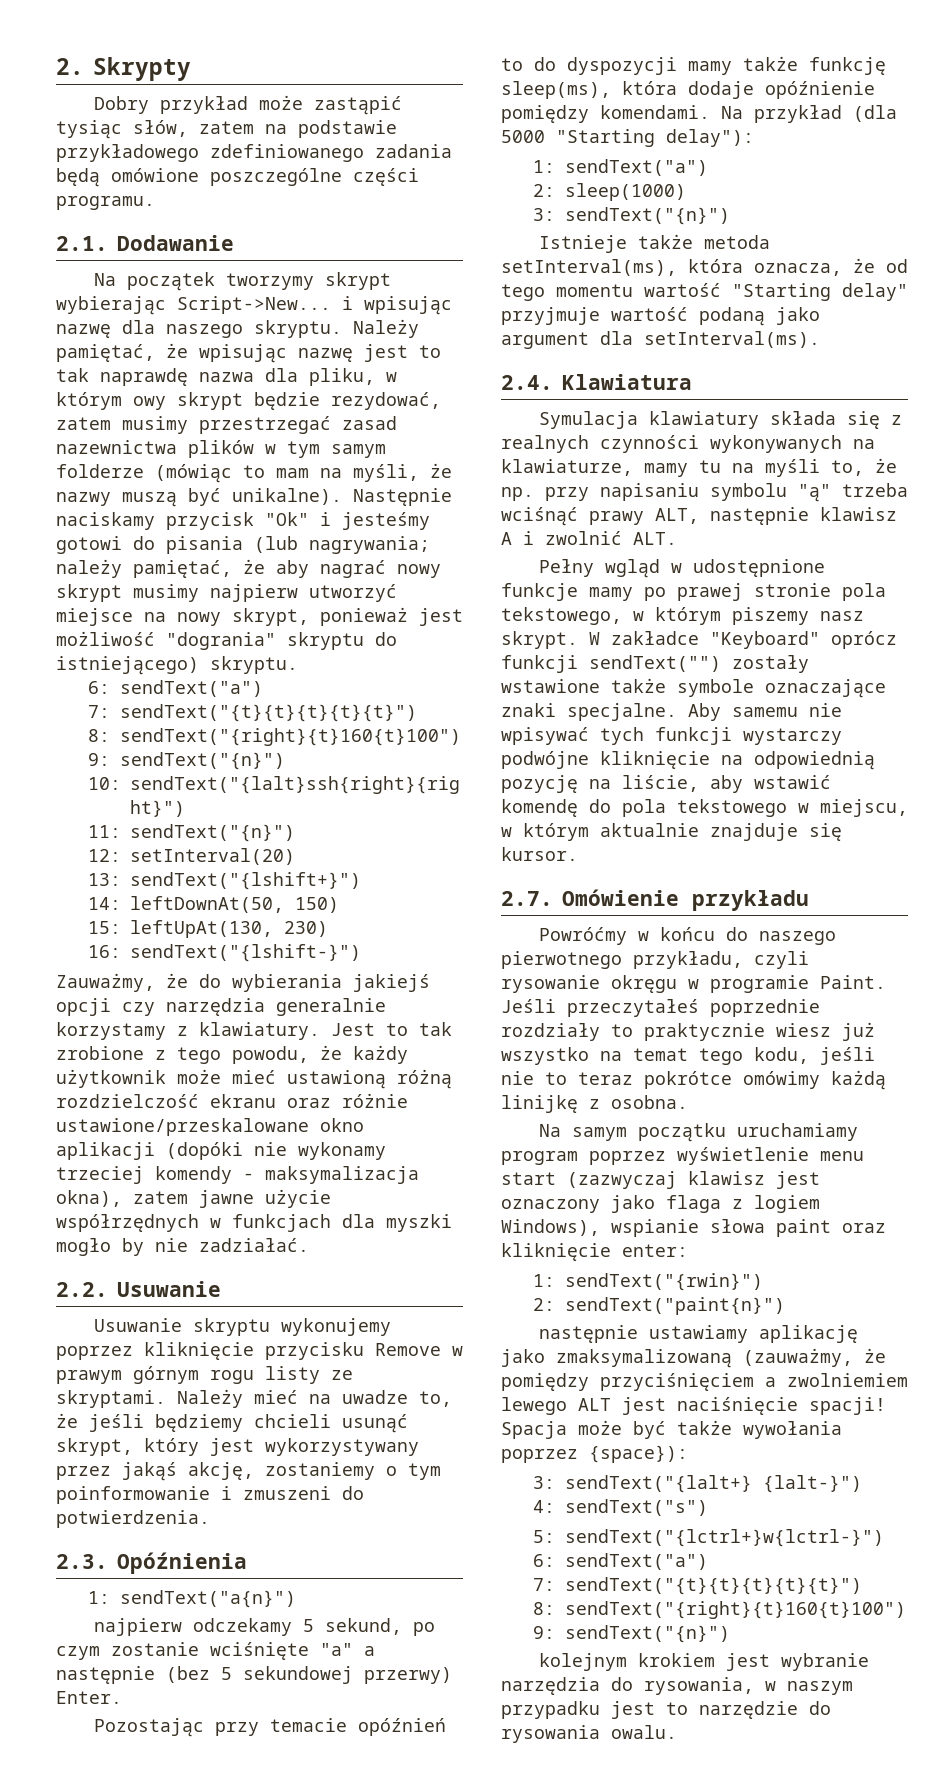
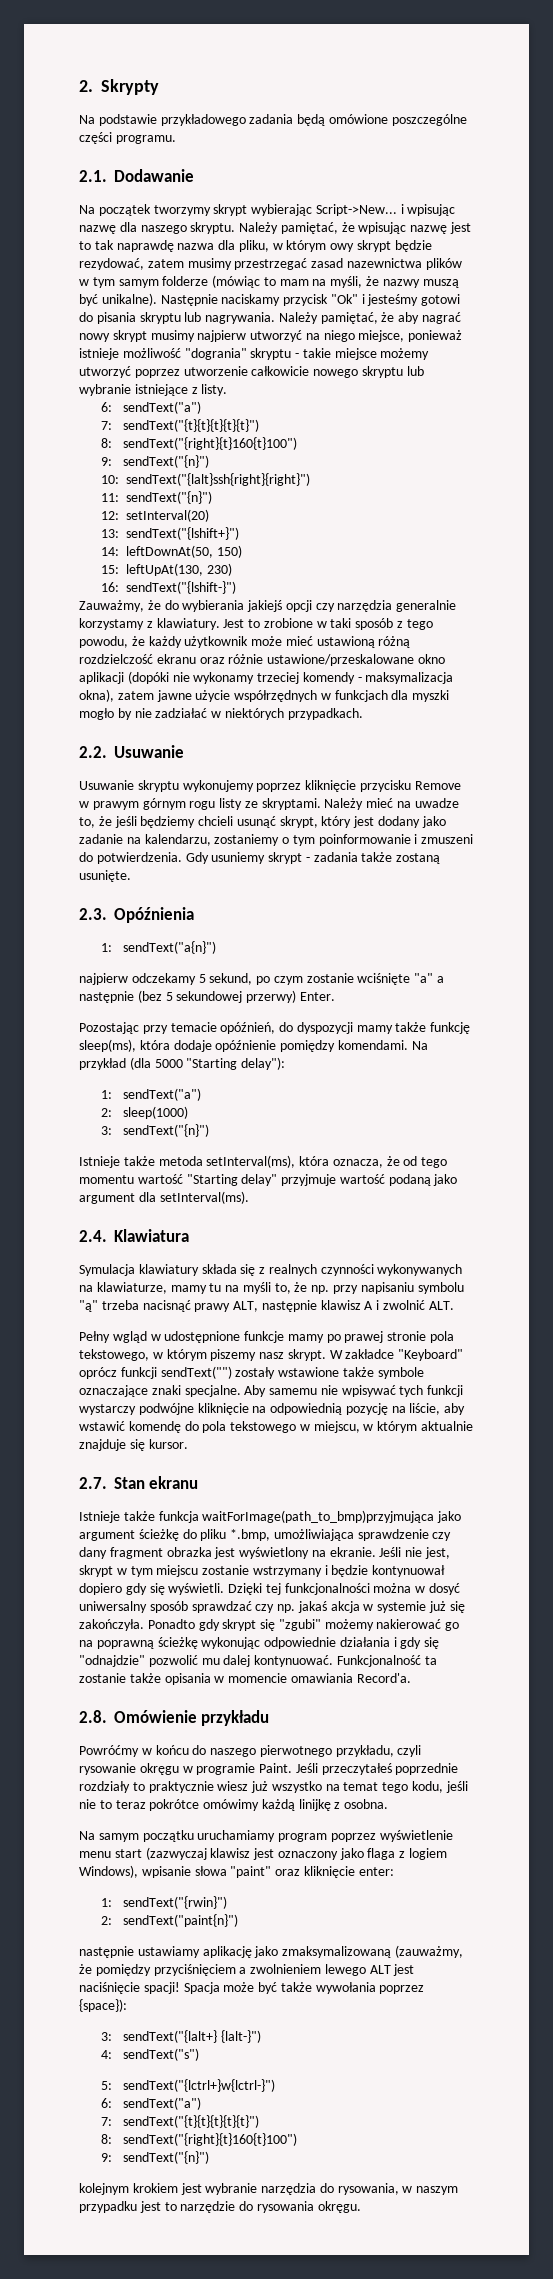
- Dobry przykład może zastąpić tysiąc słów, zatem na podstawie przykładowego zdefiniowanego zadania będą omówione poszczególne części programu.
+ Na podstawie przykładowego zadania będą omówione poszczególne części programu.
- Następnie naciskamy przycisk "Ok" i jesteśmy gotowi do pisania (lub nagrywania; należy pamiętać, że aby nagrać nowy skrypt musimy najpierw utworzyć miejsce na nowy skrypt, ponieważ jest możliwość "dogrania" skryptu do istniejącego) skryptu.
+ Następnie naciskamy przycisk "Ok" i jesteśmy gotowi do pisania skryptu lub nagrywania. Należy pamiętać, że aby nagrać nowy skrypt musimy najpierw utworzyć na niego miejsce, ponieważ istnieje możliwość "dogrania" skryptu - takie miejsce możemy utworzyć poprzez utworzenie całkowicie nowego skryptu lub wybranie istniejące z listy.
- Jest to tak zrobione z tego powodu, że każdy użytkownik może mieć ustawioną różną rozdzielczość ekranu oraz różnie ustawione/przeskalowane okno aplikacji (dopóki nie wykonamy trzeciej komendy - maksymalizacja okna), zatem jawne użycie współrzędnych w funkcjach dla myszki mogło by nie zadziałać.
+ Jest to zrobione w taki sposób z tego powodu, że każdy użytkownik może mieć ustawioną różną rozdzielczość ekranu oraz różnie ustawione/przeskalowane okno aplikacji (dopóki nie wykonamy trzeciej komendy - maksymalizacja okna), zatem jawne użycie współrzędnych w funkcjach dla myszki mogło by nie zadziałać w niektórych przypadkach.
- Należy mieć na uwadze to, że jeśli będziemy chcieli usunąć skrypt, który jest wykorzystywany przez jakąś akcję, zostaniemy o tym poinformowanie i zmuszeni do potwierdzenia.
+ Należy mieć na uwadze to, że jeśli będziemy chcieli usunąć skrypt, który jest dodany jako zadanie na kalendarzu, zostaniemy o tym poinformowanie i zmuszeni do potwierdzenia. Gdy usuniemy skrypt - zadania także zostaną usunięte.
- Pozostając przy temacie opóźnień to do dyspozycji mamy także funkcję sleep(ms), która dodaje opóźnienie pomiędzy komendami.
+ Pozostając przy temacie opóźnień, do dyspozycji mamy także funkcję sleep(ms), która dodaje opóźnienie pomiędzy komendami.
- Symulacja klawiatury składa się z realnych czynności wykonywanych na klawiaturze, mamy tu na myśli to, że np. przy napisaniu symbolu "ą" trzeba wciśnąć prawy ALT, następnie klawisz A i zwolnić ALT.
+ Symulacja klawiatury składa się z realnych czynności wykonywanych na klawiaturze, mamy tu na myśli to, że np. przy napisaniu symbolu "ą" trzeba nacisnąć prawy ALT, następnie klawisz A i zwolnić ALT.
- 2.7. Omówienie przykładu
+ 2.7. Stan ekranu
+ Istnieje także funkcja waitForImage(path_to_bmp)przyjmująca jako argument ścieżkę do pliku *.bmp, umożliwiająca sprawdzenie czy dany fragment obrazka jest wyświetlony na ekranie. Jeśli nie jest, skrypt w tym miejscu zostanie wstrzymany i będzie kontynuował dopiero gdy się wyświetli. Dzięki tej funkcjonalności można w dosyć uniwersalny sposób sprawdzać czy np. jakaś akcja w systemie już się zakończyła. Ponadto gdy skrypt się "zgubi" możemy nakierować go na poprawną ścieżkę wykonując odpowiednie działania i gdy się "odnajdzie" pozwolić mu dalej kontynuować. Funkcjonalność ta zostanie także opisania w momencie omawiania Record'a.
+ 2.8. Omówienie przykładu
- Na samym początku uruchamiamy program poprzez wyświetlenie menu start (zazwyczaj klawisz jest oznaczony jako flaga z logiem Windows), wspianie słowa paint oraz kliknięcie enter:
+ Na samym początku uruchamiamy program poprzez wyświetlenie menu start (zazwyczaj klawisz jest oznaczony jako flaga z logiem Windows), wpisanie słowa "paint" oraz kliknięcie enter:
- następnie ustawiamy aplikację jako zmaksymalizowaną (zauważmy, że pomiędzy przyciśnięciem a zwolniemiem lewego ALT jest naciśnięcie spacji!
+ następnie ustawiamy aplikację jako zmaksymalizowaną (zauważmy, że pomiędzy przyciśnięciem a zwolnieniem lewego ALT jest naciśnięcie spacji!
- kolejnym krokiem jest wybranie narzędzia do rysowania, w naszym przypadku jest to narzędzie do rysowania owalu.
+ kolejnym krokiem jest wybranie narzędzia do rysowania, w naszym przypadku jest to narzędzie do rysowania okręgu.

